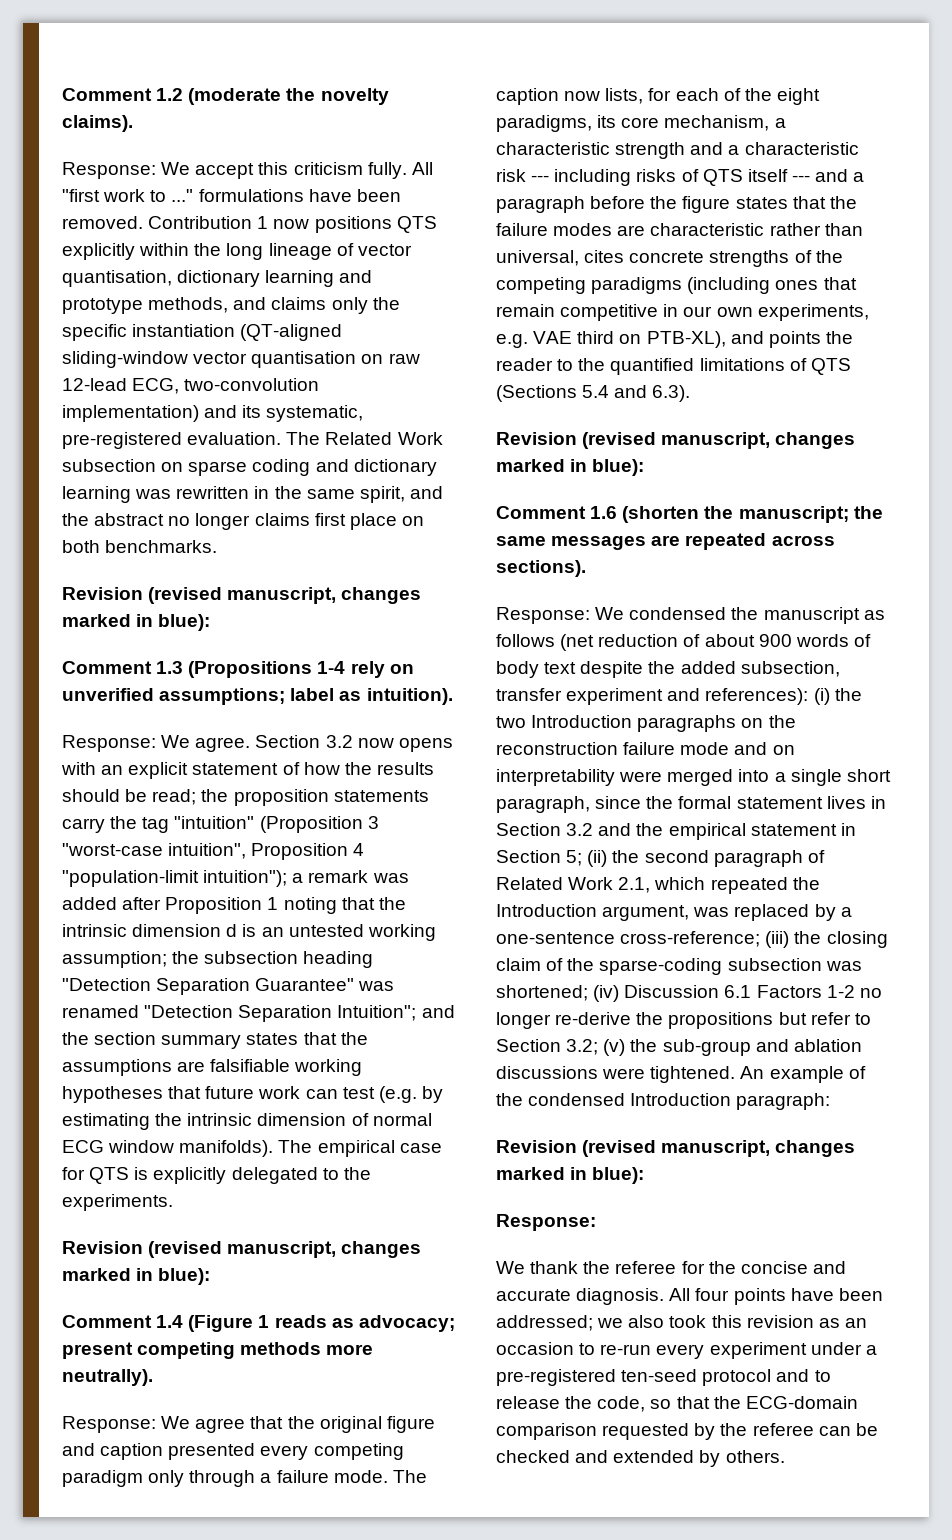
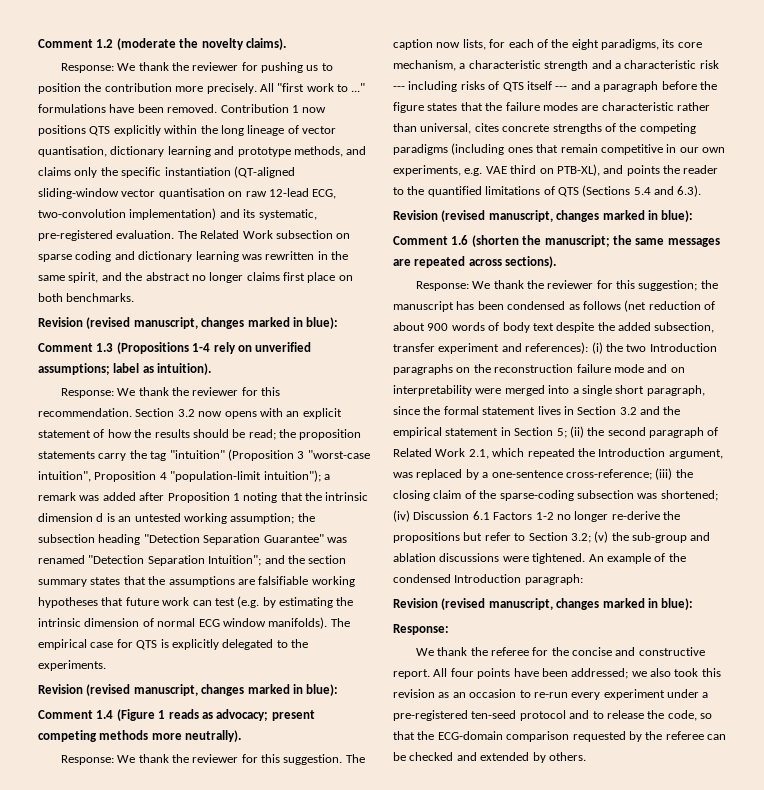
- Response: We accept this criticism fully.
+ Response: We thank the reviewer for pushing us to position the contribution more precisely.
- Response: We agree.
+ Response: We thank the reviewer for this recommendation.
- Response: We agree that the original figure and caption presented every competing paradigm only through a failure mode.
+ Response: We thank the reviewer for this suggestion.
- We condensed the manuscript as follows (net reduction of about 900 words of body text despite the added subsection, transfer experiment and references):
+ We thank the reviewer for this suggestion; the manuscript has been condensed as follows (net reduction of about 900 words of body text despite the added subsection, transfer experiment and references):
- We thank the referee for the concise and accurate diagnosis.
+ We thank the referee for the concise and constructive report.

